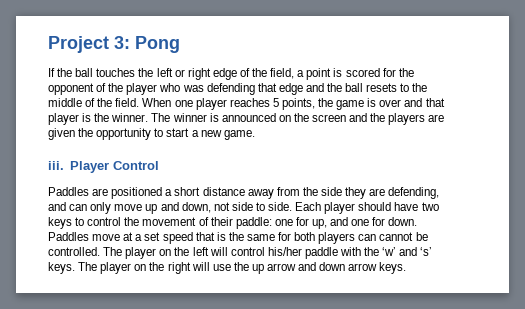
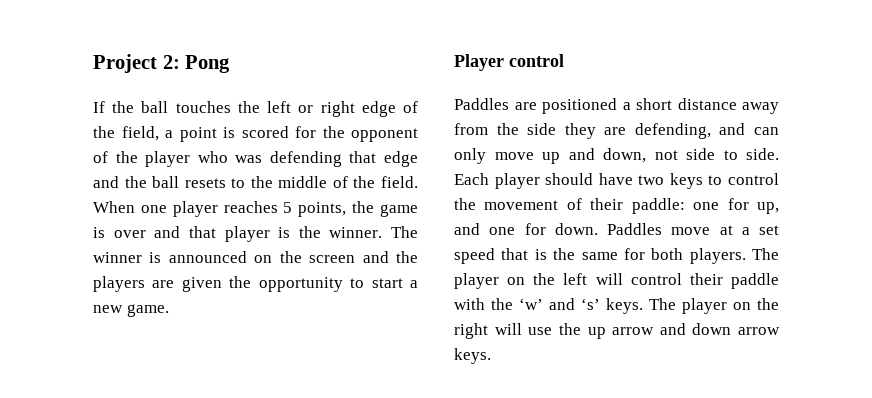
- Project 3: Pong
+ Project 2: Pong
- iii. Player Control
+ Player control
- Paddles move at a set speed that is the same for both players can cannot be controlled.
+ Paddles move at a set speed that is the same for both players.
- The player on the left will control his/her paddle with the ‘w’ and ‘s’ keys.
+ The player on the left will control their paddle with the ‘w’ and ‘s’ keys.

